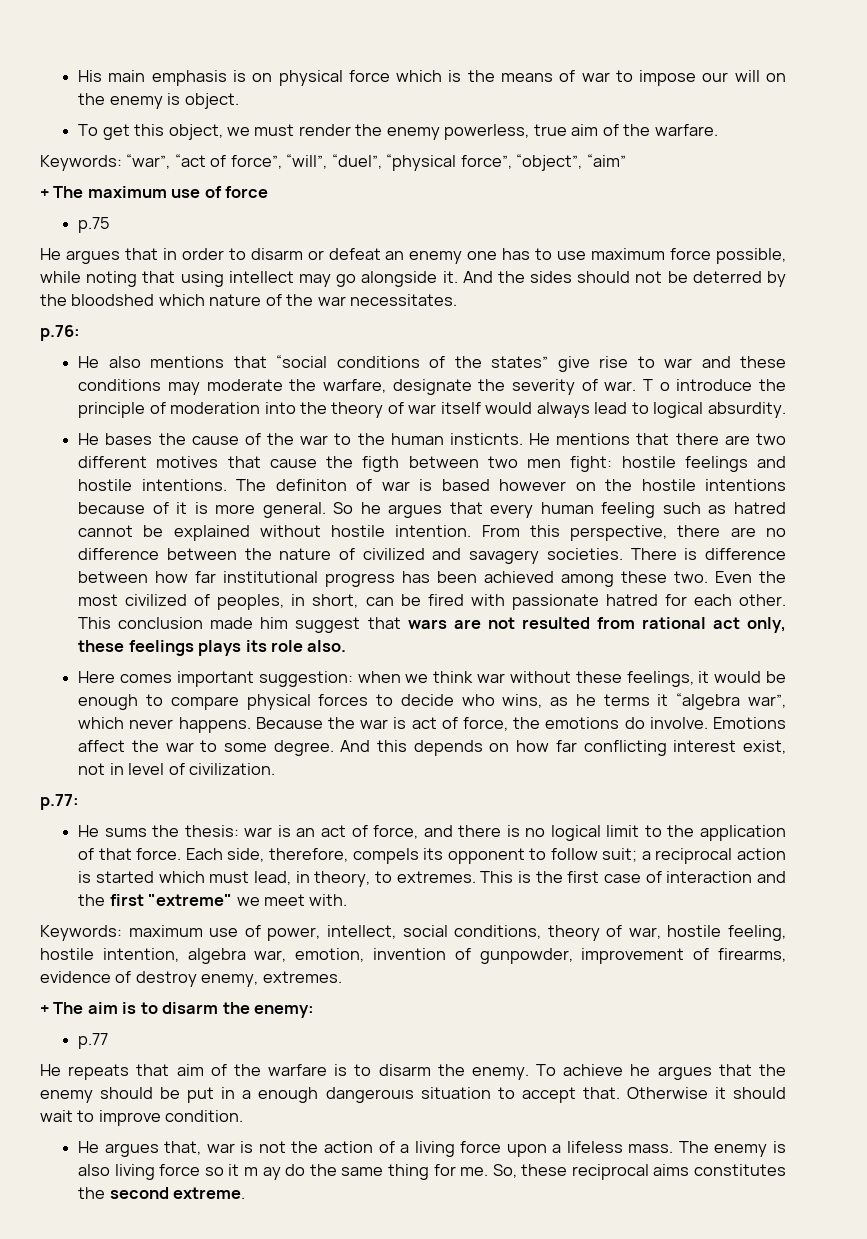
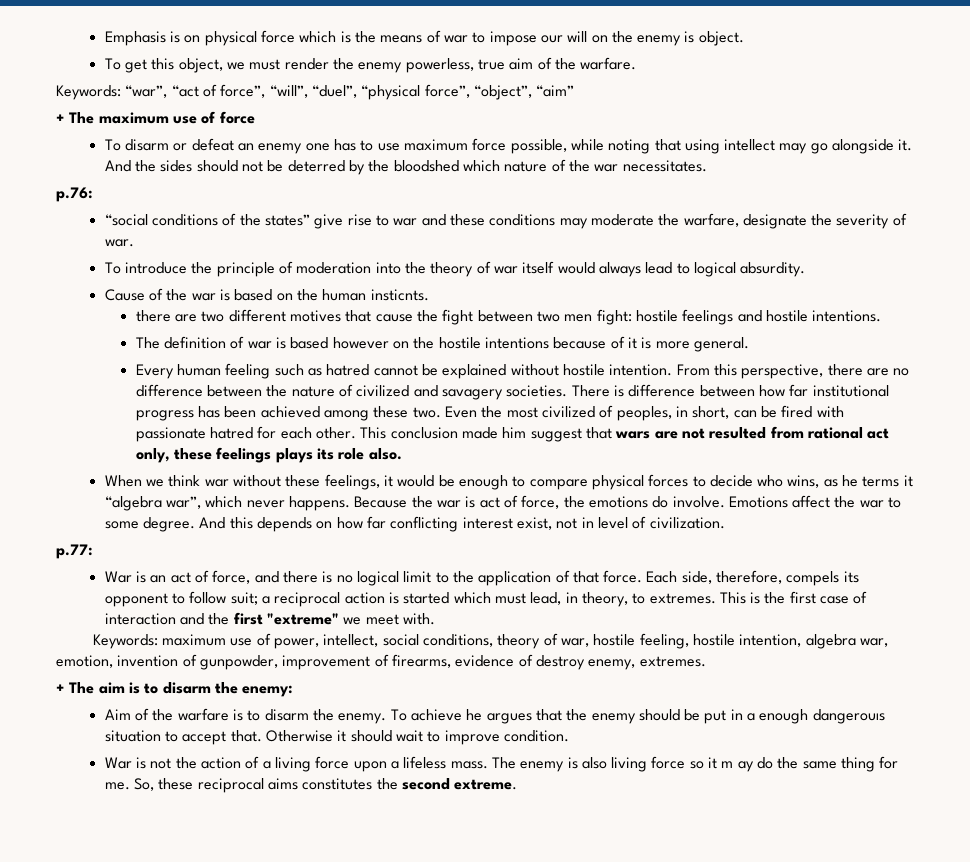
- His main emphasis is on physical force which is the means of war to impose our will on the enemy is object.
+ Emphasis is on physical force which is the means of war to impose our will on the enemy is object.
- p.75
- He argues that in order to disarm or defeat an enemy one has to use maximum force possible, while noting that using intellect may go alongside it.
+ To disarm or defeat an enemy one has to use maximum force possible, while noting that using intellect may go alongside it.
- He also mentions that “social conditions of the states” give rise to war and these conditions may moderate the warfare, designate the severity of war. T o introduce the principle of moderation into the theory of war itself would always lead to logical absurdity.
+ “social conditions of the states” give rise to war and these conditions may moderate the warfare, designate the severity of war.
+ To introduce the principle of moderation into the theory of war itself would always lead to logical absurdity.
- He bases the cause of the war to the human insticnts. He mentions that there are two different motives that cause the figth between two men fight: hostile feelings and hostile intentions. The definiton of war is based however on the hostile intentions because of it is more general. So he argues that every human feeling such as hatred cannot be explained without hostile intention.
+ Cause of the war is based on the human insticnts.
+ there are two different motives that cause the fight between two men fight: hostile feelings and hostile intentions.
+ The definition of war is based however on the hostile intentions because of it is more general.
+ Every human feeling such as hatred cannot be explained without hostile intention.
- Here comes important suggestion: when we think war without these feelings, it would be enough to compare physical forces to decide who wins, as he terms it “algebra war”, which never happens.
+ When we think war without these feelings, it would be enough to compare physical forces to decide who wins, as he terms it “algebra war”, which never happens.
- He sums the thesis: war is an act of force, and there is no logical limit to the application of that force.
+ War is an act of force, and there is no logical limit to the application of that force.
- p.77
- He repeats that aim of the warfare is to disarm the enemy.
+ Aim of the warfare is to disarm the enemy.
- He argues that, war is not the action of a living force upon a lifeless mass.
+ War is not the action of a living force upon a lifeless mass.

